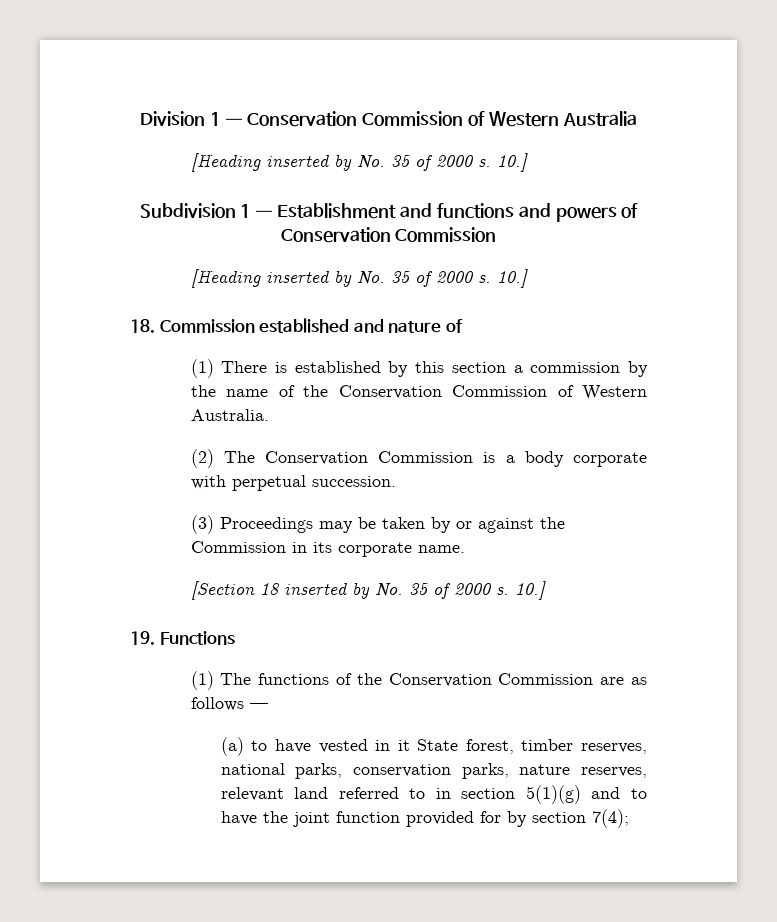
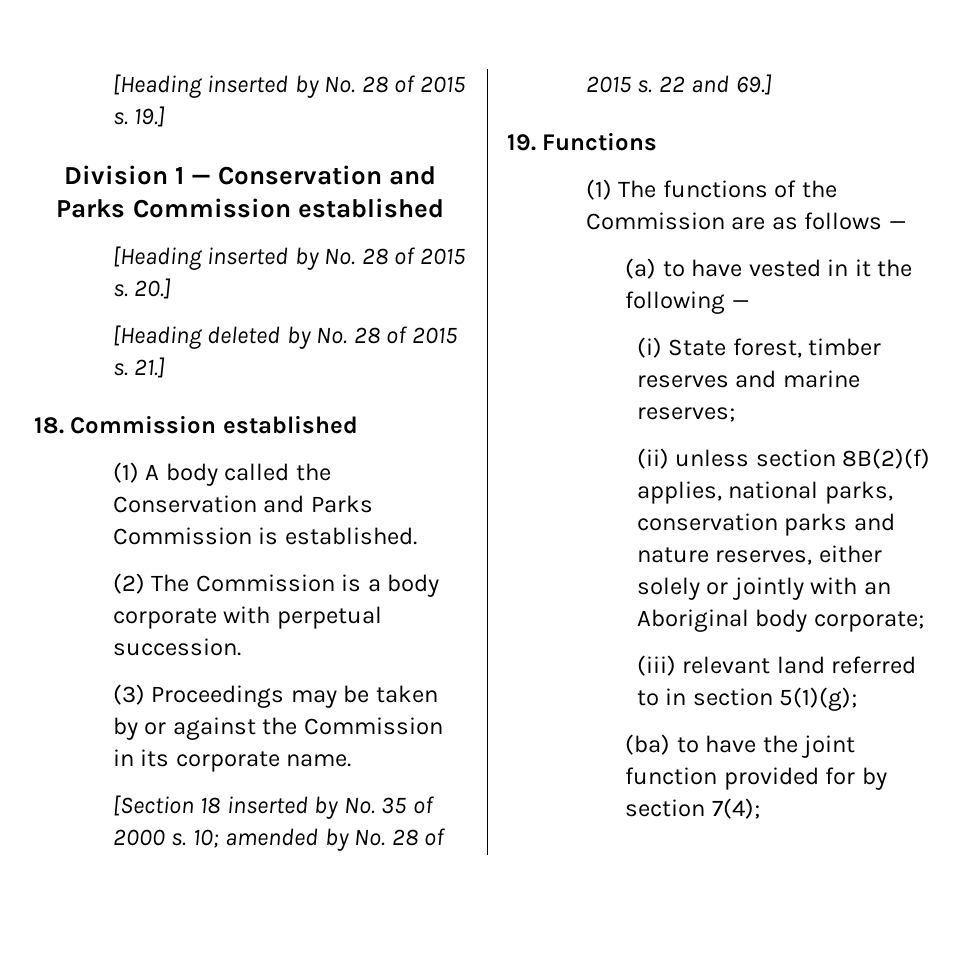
- Division 1 — Conservation Commission of Western Australia
- [Heading inserted by No. 35 of 2000 s. 10.]
- Subdivision 1 — Establishment and functions and powers of Conservation Commission
- [Heading inserted by No. 35 of 2000 s. 10.]
- 18. Commission established and nature of
- (1) There is established by this section a commission by the name of the Conservation Commission of Western Australia.
+ [Heading inserted by No. 28 of 2015 s. 19.]
+ Division 1 — Conservation and Parks Commission established
+ [Heading inserted by No. 28 of 2015 s. 20.]
+ [Heading deleted by No. 28 of 2015 s. 21.]
+ 18. Commission established
+ (1) A body called the Conservation and Parks Commission is established.
- (2) The Conservation Commission is a body corporate with perpetual succession.
+ (2) The Commission is a body corporate with perpetual succession.
- [Section 18 inserted by No. 35 of 2000 s. 10.]
+ [Section 18 inserted by No. 35 of 2000 s. 10; amended by No. 28 of 2015 s. 22 and 69.]
- (1) The functions of the Conservation Commission are as follows —
+ (1) The functions of the Commission are as follows —
- (a) to have vested in it State forest, timber reserves, national parks, conservation parks, nature reserves, relevant land referred to in section 5(1)(g) and to have the joint function provided for by section 7(4);
+ (a) to have vested in it the following —
+ (i) State forest, timber reserves and marine reserves;
+ (ii) unless section 8B(2)(f) applies, national parks, conservation parks and nature reserves, either solely or jointly with an Aboriginal body corporate;
+ (iii) relevant land referred to in section 5(1)(g);
+ (ba) to have the joint function provided for by section 7(4);

